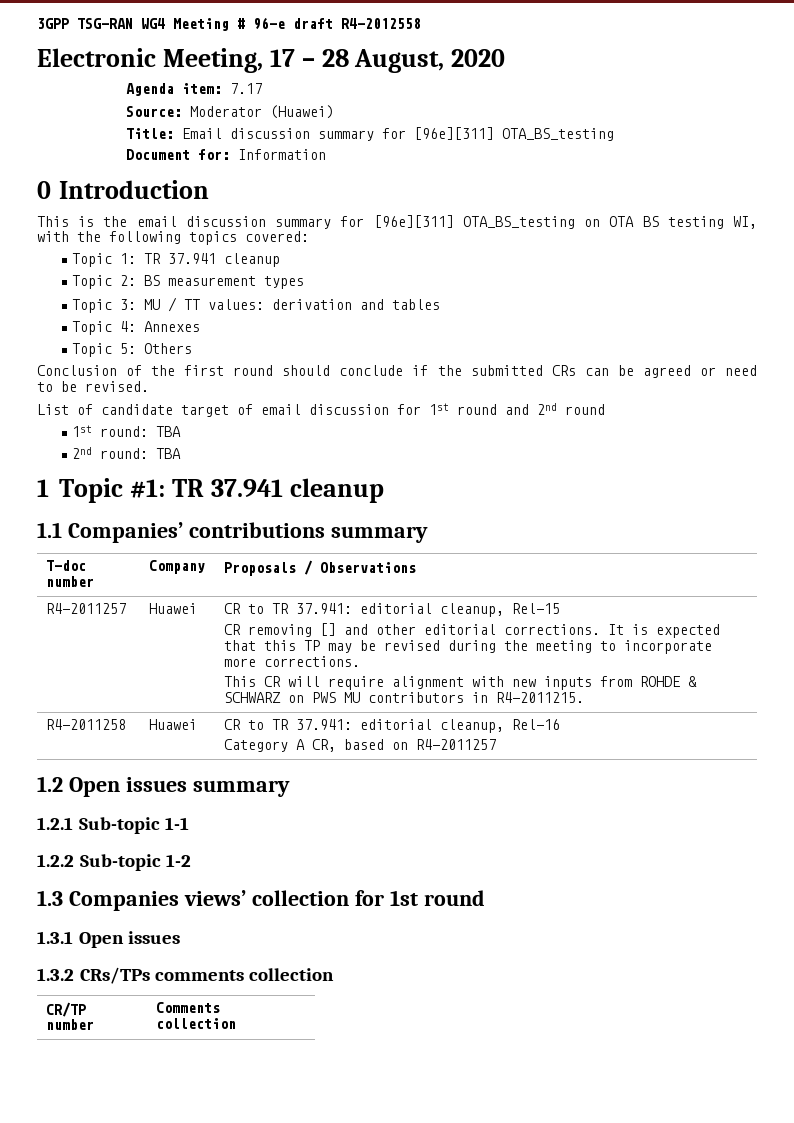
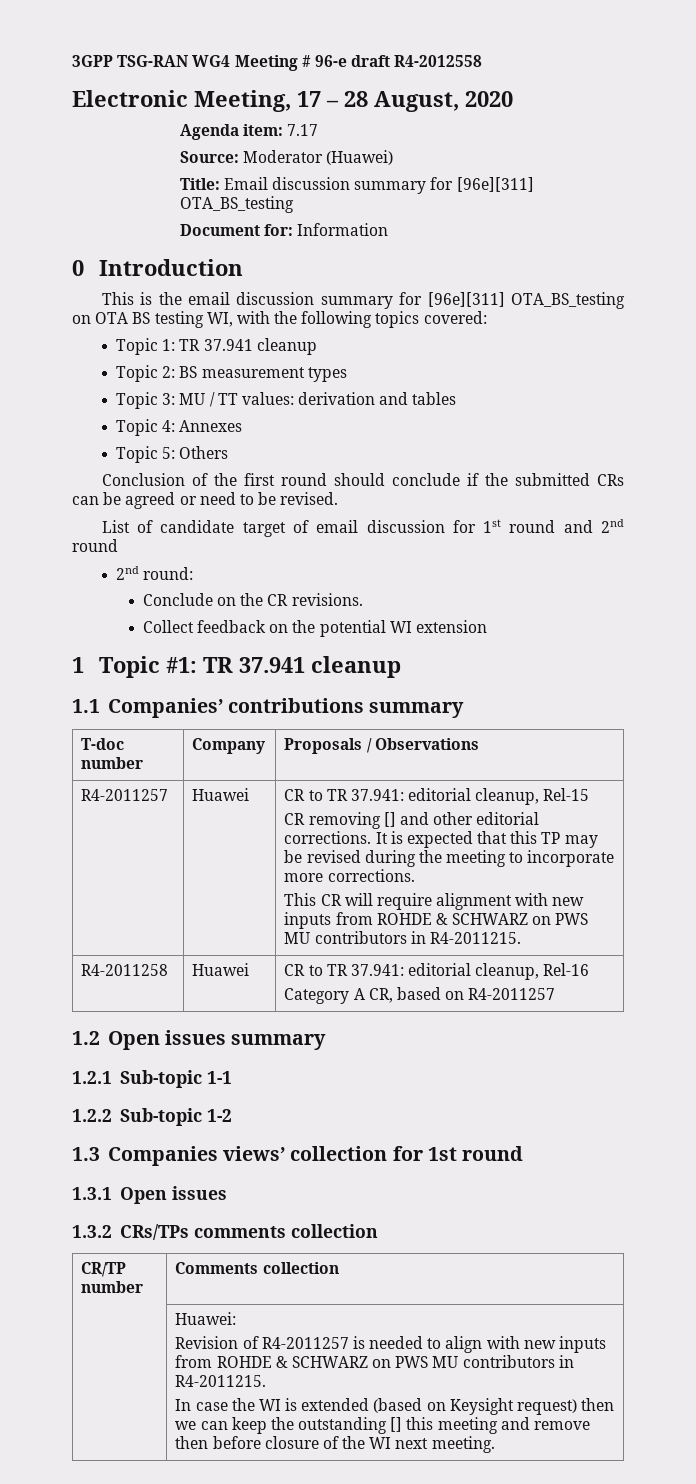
- 1st round: TBA
- 2nd round: TBA
+ 2nd round:
+ Conclude on the CR revisions.
+ Collect feedback on the potential WI extension
+ Huawei:
+ Revision of R4-2011257 is needed to align with new inputs from ROHDE & SCHWARZ on PWS MU contributors in R4-2011215.
+ In case the WI is extended (based on Keysight request) then we can keep the outstanding [] this meeting and remove then before closure of the WI next meeting.

